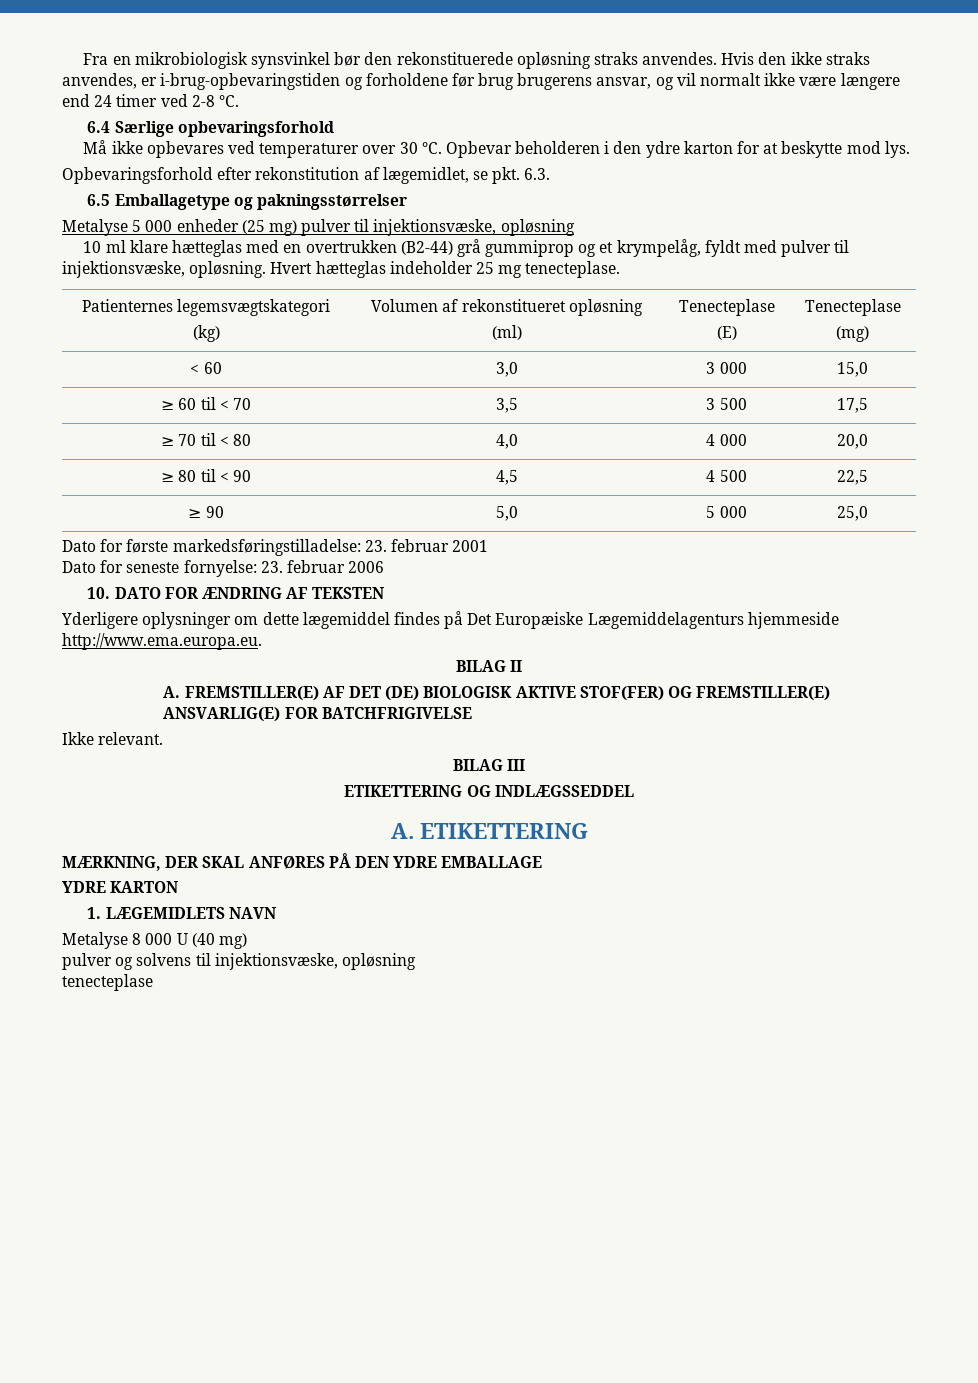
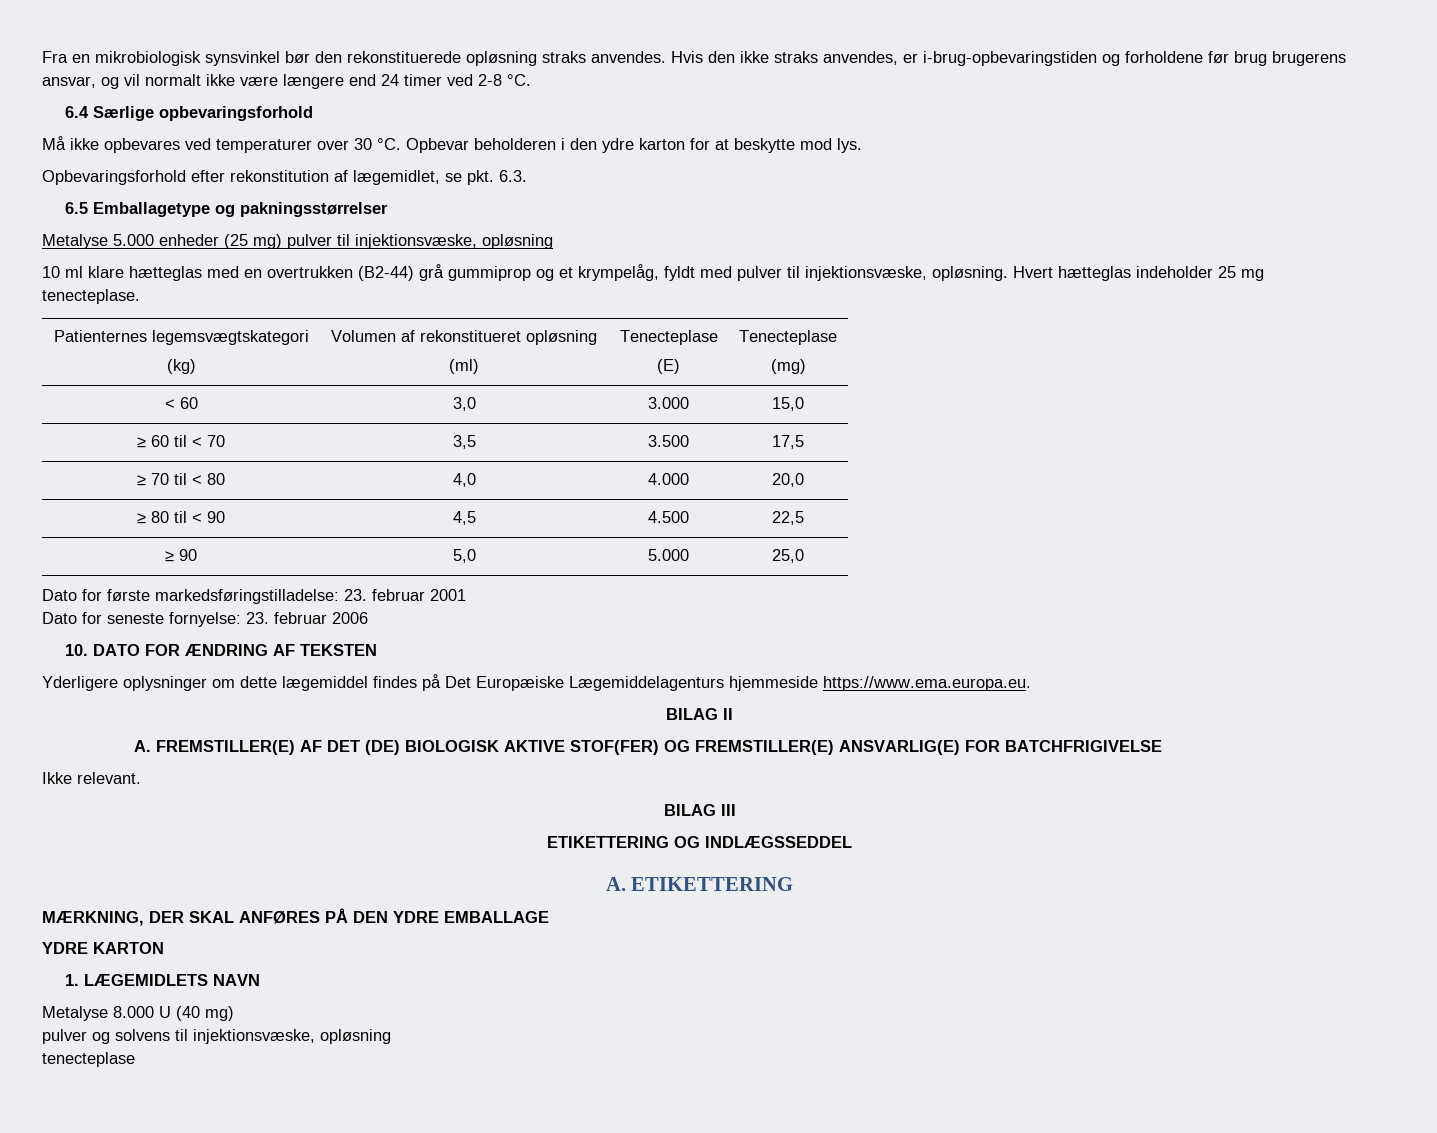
- Metalyse 5 000 enheder (25 mg) pulver til injektionsvæske, opløsning
+ Metalyse 5.000 enheder (25 mg) pulver til injektionsvæske, opløsning
- < 60 | 3,0 | 3 000 | 15,0
+ < 60 | 3,0 | 3.000 | 15,0
- ≥ 60 til < 70 | 3,5 | 3 500 | 17,5
+ ≥ 60 til < 70 | 3,5 | 3.500 | 17,5
- ≥ 70 til < 80 | 4,0 | 4 000 | 20,0
+ ≥ 70 til < 80 | 4,0 | 4.000 | 20,0
- ≥ 80 til < 90 | 4,5 | 4 500 | 22,5
+ ≥ 80 til < 90 | 4,5 | 4.500 | 22,5
- ≥ 90 | 5,0 | 5 000 | 25,0
+ ≥ 90 | 5,0 | 5.000 | 25,0
- Yderligere oplysninger om dette lægemiddel findes på Det Europæiske Lægemiddelagenturs hjemmeside http://www.ema.europa.eu.
+ Yderligere oplysninger om dette lægemiddel findes på Det Europæiske Lægemiddelagenturs hjemmeside https://www.ema.europa.eu.
- Metalyse 8 000 U (40 mg)
+ Metalyse 8.000 U (40 mg)

